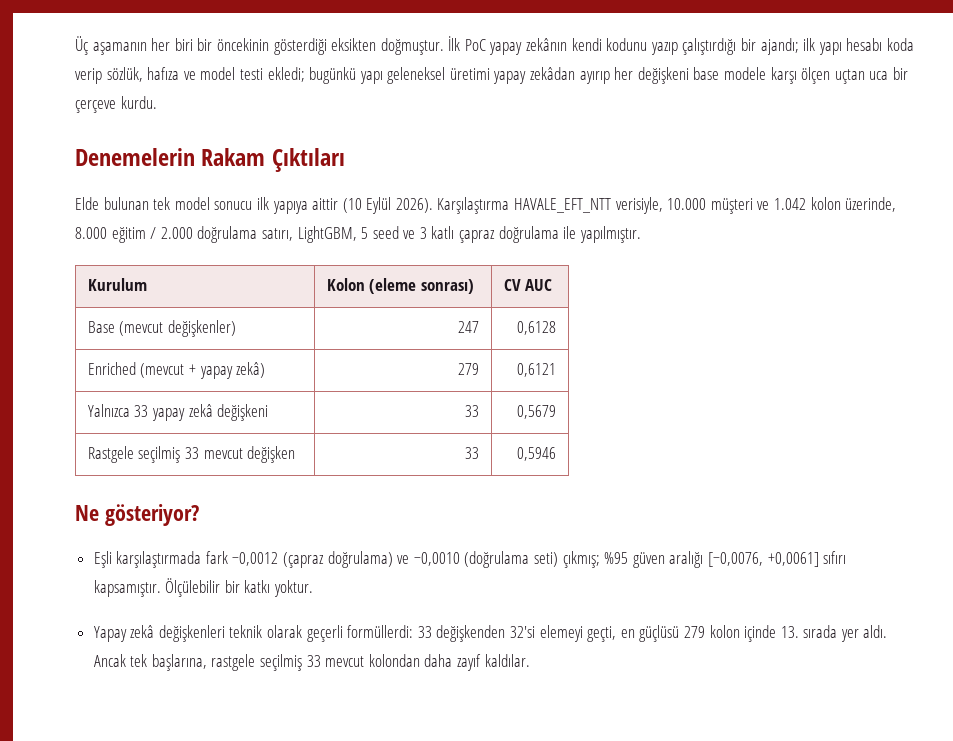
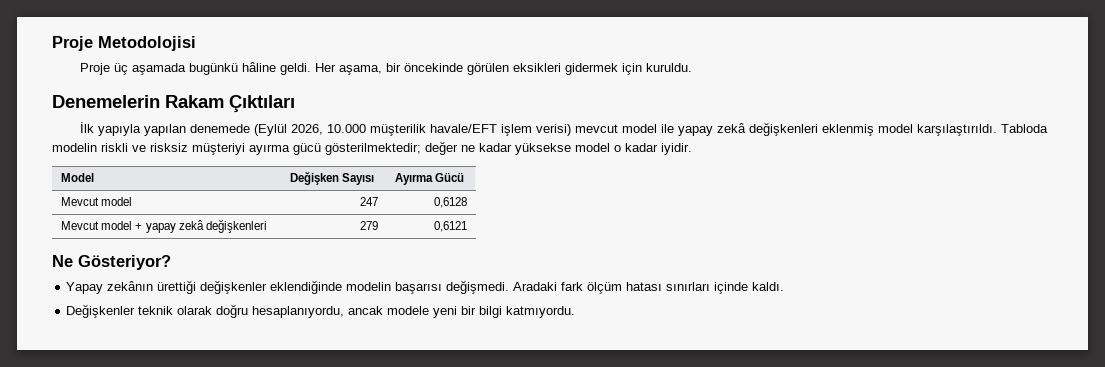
- Üç aşamanın her biri bir öncekinin gösterdiği eksikten doğmuştur. İlk PoC yapay zekânın kendi kodunu yazıp çalıştırdığı bir ajandı; ilk yapı hesabı koda verip sözlük, hafıza ve model testi ekledi; bugünkü yapı geleneksel üretimi yapay zekâdan ayırıp her değişkeni base modele karşı ölçen uçtan uca bir çerçeve kurdu.
+ Proje Metodolojisi
+ Proje üç aşamada bugünkü hâline geldi. Her aşama, bir öncekinde görülen eksikleri gidermek için kuruldu.
  Denemelerin Rakam Çıktıları
- Elde bulunan tek model sonucu ilk yapıya aittir (10 Eylül 2026). Karşılaştırma HAVALE_EFT_NTT verisiyle, 10.000 müşteri ve 1.042 kolon üzerinde, 8.000 eğitim / 2.000 doğrulama satırı, LightGBM, 5 seed ve 3 katlı çapraz doğrulama ile yapılmıştır.
- Kurulum | Kolon (eleme sonrası) | CV AUC
- Base (mevcut değişkenler) | 247 | 0,6128
- Enriched (mevcut + yapay zekâ) | 279 | 0,6121
- Yalnızca 33 yapay zekâ değişkeni | 33 | 0,5679
- Rastgele seçilmiş 33 mevcut değişken | 33 | 0,5946
- Ne gösteriyor?
- Eşli karşılaştırmada fark −0,0012 (çapraz doğrulama) ve −0,0010 (doğrulama seti) çıkmış; %95 güven aralığı [−0,0076, +0,0061] sıfırı kapsamıştır. Ölçülebilir bir katkı yoktur.
- Yapay zekâ değişkenleri teknik olarak geçerli formüllerdi: 33 değişkenden 32'si elemeyi geçti, en güçlüsü 279 kolon içinde 13. sırada yer aldı. Ancak tek başlarına, rastgele seçilmiş 33 mevcut kolondan daha zayıf kaldılar.
+ İlk yapıyla yapılan denemede (Eylül 2026, 10.000 müşterilik havale/EFT işlem verisi) mevcut model ile yapay zekâ değişkenleri eklenmiş model karşılaştırıldı. Tabloda modelin riskli ve risksiz müşteriyi ayırma gücü gösterilmektedir; değer ne kadar yüksekse model o kadar iyidir.
+ Model | Değişken Sayısı | Ayırma Gücü
+ Mevcut model | 247 | 0,6128
+ Mevcut model + yapay zekâ değişkenleri | 279 | 0,6121
+ Ne Gösteriyor?
+ Yapay zekânın ürettiği değişkenler eklendiğinde modelin başarısı değişmedi. Aradaki fark ölçüm hatası sınırları içinde kaldı.
+ Değişkenler teknik olarak doğru hesaplanıyordu, ancak modele yeni bir bilgi katmıyordu.

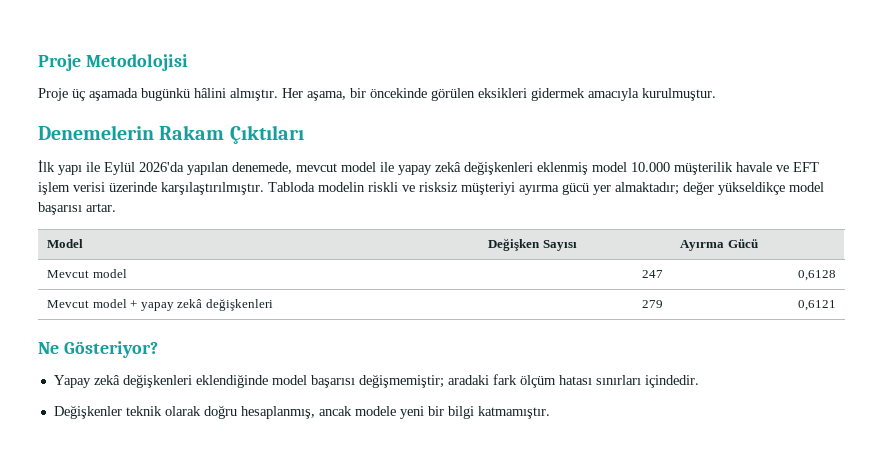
- Proje üç aşamada bugünkü hâline geldi.
+ Proje üç aşamada bugünkü hâlini almıştır.
- Her aşama, bir öncekinde görülen eksikleri gidermek için kuruldu.
+ Her aşama, bir öncekinde görülen eksikleri gidermek amacıyla kurulmuştur.
- İlk yapıyla yapılan denemede (Eylül 2026, 10.000 müşterilik havale/EFT işlem verisi) mevcut model ile yapay zekâ değişkenleri eklenmiş model karşılaştırıldı.
+ İlk yapı ile Eylül 2026'da yapılan denemede, mevcut model ile yapay zekâ değişkenleri eklenmiş model 10.000 müşterilik havale ve EFT işlem verisi üzerinde karşılaştırılmıştır.
- Tabloda modelin riskli ve risksiz müşteriyi ayırma gücü gösterilmektedir; değer ne kadar yüksekse model o kadar iyidir.
+ Tabloda modelin riskli ve risksiz müşteriyi ayırma gücü yer almaktadır; değer yükseldikçe model başarısı artar.
- Yapay zekânın ürettiği değişkenler eklendiğinde modelin başarısı değişmedi. Aradaki fark ölçüm hatası sınırları içinde kaldı.
+ Yapay zekâ değişkenleri eklendiğinde model başarısı değişmemiştir; aradaki fark ölçüm hatası sınırları içindedir.
- Değişkenler teknik olarak doğru hesaplanıyordu, ancak modele yeni bir bilgi katmıyordu.
+ Değişkenler teknik olarak doğru hesaplanmış, ancak modele yeni bir bilgi katmamıştır.

